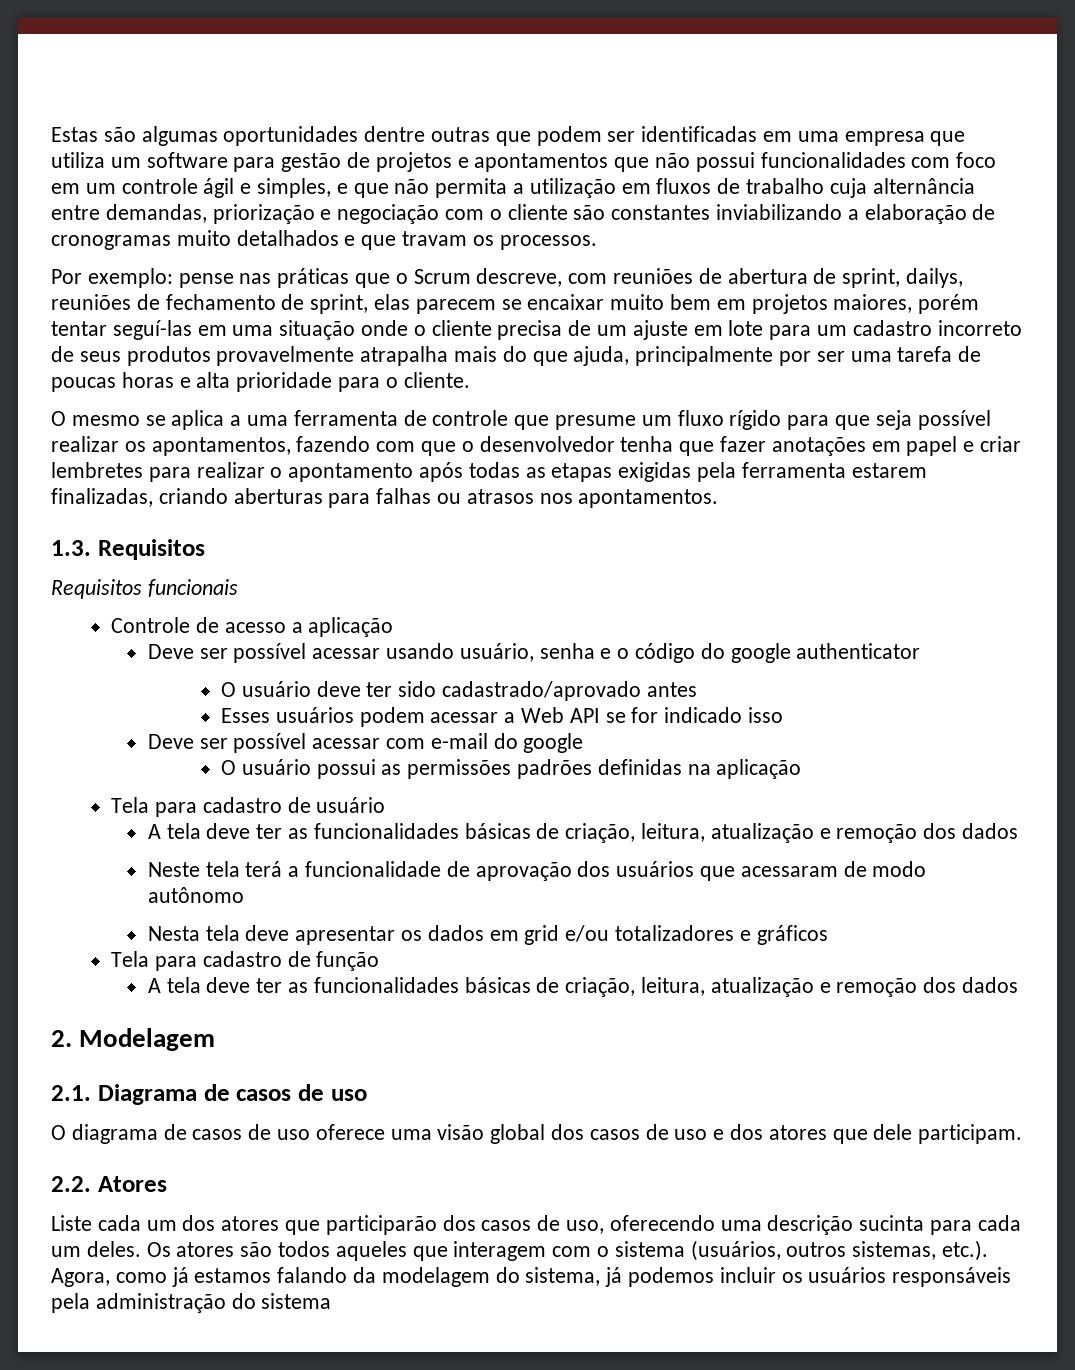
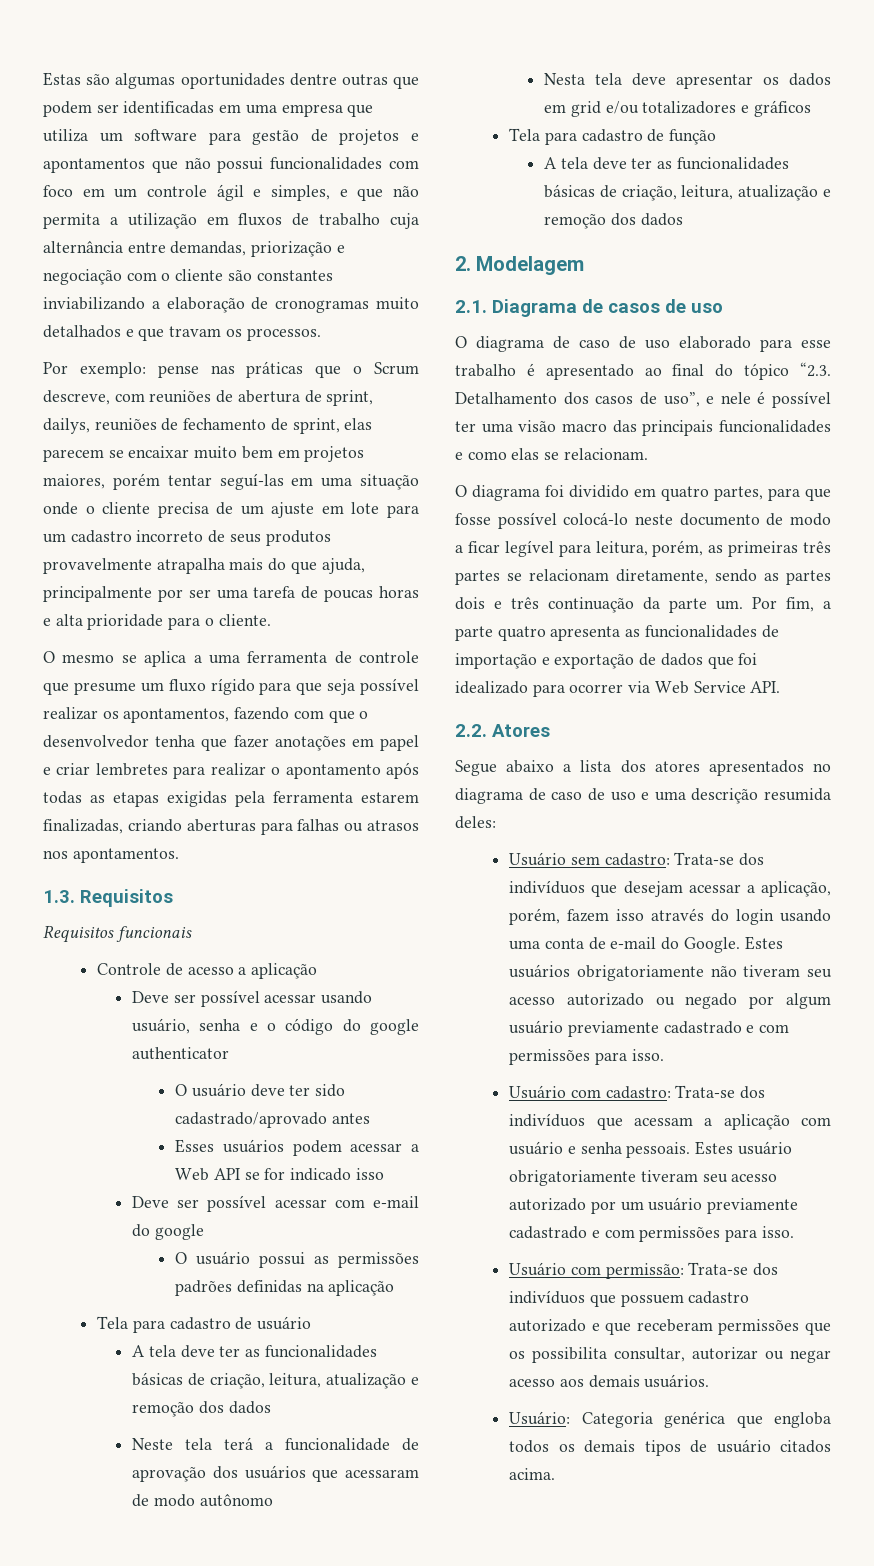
- O diagrama de casos de uso oferece uma visão global dos casos de uso e dos atores que dele participam.
+ O diagrama de caso de uso elaborado para esse trabalho é apresentado ao final do tópico “2.3. Detalhamento dos casos de uso”, e nele é possível ter uma visão macro das principais funcionalidades e como elas se relacionam.
+ O diagrama foi dividido em quatro partes, para que fosse possível colocá-lo neste documento de modo a ficar legível para leitura, porém, as primeiras três partes se relacionam diretamente, sendo as partes dois e três continuação da parte um. Por fim, a parte quatro apresenta as funcionalidades de importação e exportação de dados que foi idealizado para ocorrer via Web Service API.
  2.2. Atores
- Liste cada um dos atores que participarão dos casos de uso, oferecendo uma descrição sucinta para cada um deles. Os atores são todos aqueles que interagem com o sistema (usuários, outros sistemas, etc.). Agora, como já estamos falando da modelagem do sistema, já podemos incluir os usuários responsáveis pela administração do sistema
+ Segue abaixo a lista dos atores apresentados no diagrama de caso de uso e uma descrição resumida deles:
+ Usuário sem cadastro: Trata-se dos indivíduos que desejam acessar a aplicação, porém, fazem isso através do login usando uma conta de e-mail do Google. Estes usuários obrigatoriamente não tiveram seu acesso autorizado ou negado por algum usuário previamente cadastrado e com permissões para isso.
+ Usuário com cadastro: Trata-se dos indivíduos que acessam a aplicação com usuário e senha pessoais. Estes usuário obrigatoriamente tiveram seu acesso autorizado por um usuário previamente cadastrado e com permissões para isso.
+ Usuário com permissão: Trata-se dos indivíduos que possuem cadastro autorizado e que receberam permissões que os possibilita consultar, autorizar ou negar acesso aos demais usuários.
+ Usuário: Categoria genérica que engloba todos os demais tipos de usuário citados acima.

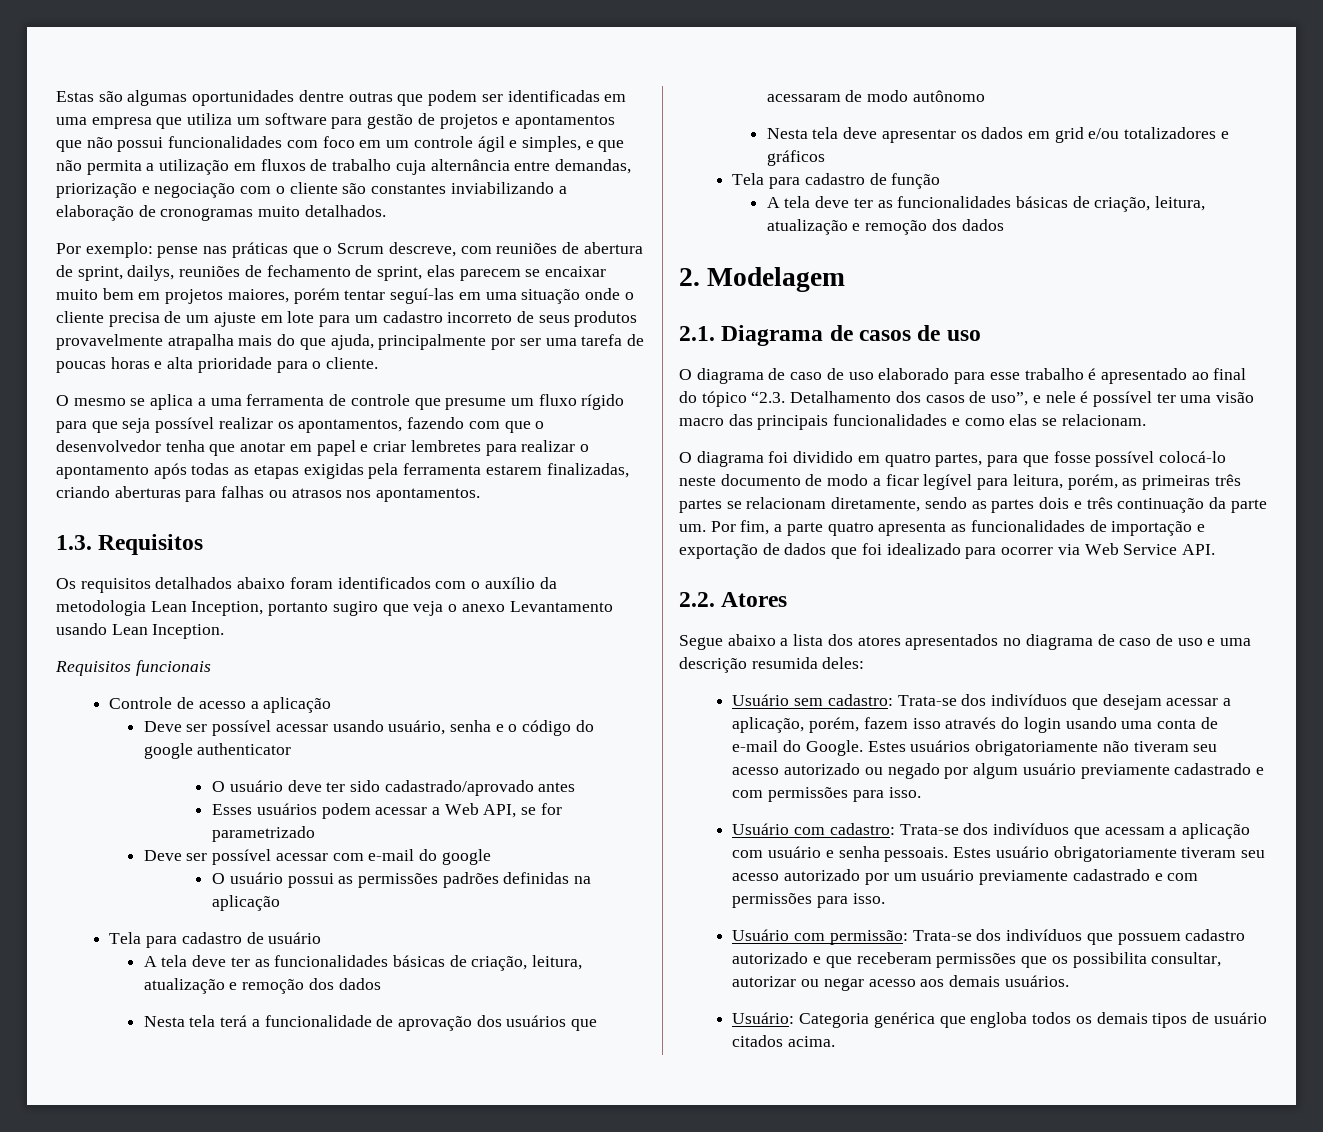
- Estas são algumas oportunidades dentre outras que podem ser identificadas em uma empresa que utiliza um software para gestão de projetos e apontamentos que não possui funcionalidades com foco em um controle ágil e simples, e que não permita a utilização em fluxos de trabalho cuja alternância entre demandas, priorização e negociação com o cliente são constantes inviabilizando a elaboração de cronogramas muito detalhados e que travam os processos.
+ Estas são algumas oportunidades dentre outras que podem ser identificadas em uma empresa que utiliza um software para gestão de projetos e apontamentos que não possui funcionalidades com foco em um controle ágil e simples, e que não permita a utilização em fluxos de trabalho cuja alternância entre demandas, priorização e negociação com o cliente são constantes inviabilizando a elaboração de cronogramas muito detalhados.
- O mesmo se aplica a uma ferramenta de controle que presume um fluxo rígido para que seja possível realizar os apontamentos, fazendo com que o desenvolvedor tenha que fazer anotações em papel e criar lembretes para realizar o apontamento após todas as etapas exigidas pela ferramenta estarem finalizadas, criando aberturas para falhas ou atrasos nos apontamentos.
+ O mesmo se aplica a uma ferramenta de controle que presume um fluxo rígido para que seja possível realizar os apontamentos, fazendo com que o desenvolvedor tenha que anotar em papel e criar lembretes para realizar o apontamento após todas as etapas exigidas pela ferramenta estarem finalizadas, criando aberturas para falhas ou atrasos nos apontamentos.
+ Os requisitos detalhados abaixo foram identificados com o auxílio da metodologia Lean Inception, portanto sugiro que veja o anexo Levantamento usando Lean Inception.
- Esses usuários podem acessar a Web API se for indicado isso
+ Esses usuários podem acessar a Web API, se for parametrizado
- Neste tela terá a funcionalidade de aprovação dos usuários que acessaram de modo autônomo
+ Nesta tela terá a funcionalidade de aprovação dos usuários que acessaram de modo autônomo

